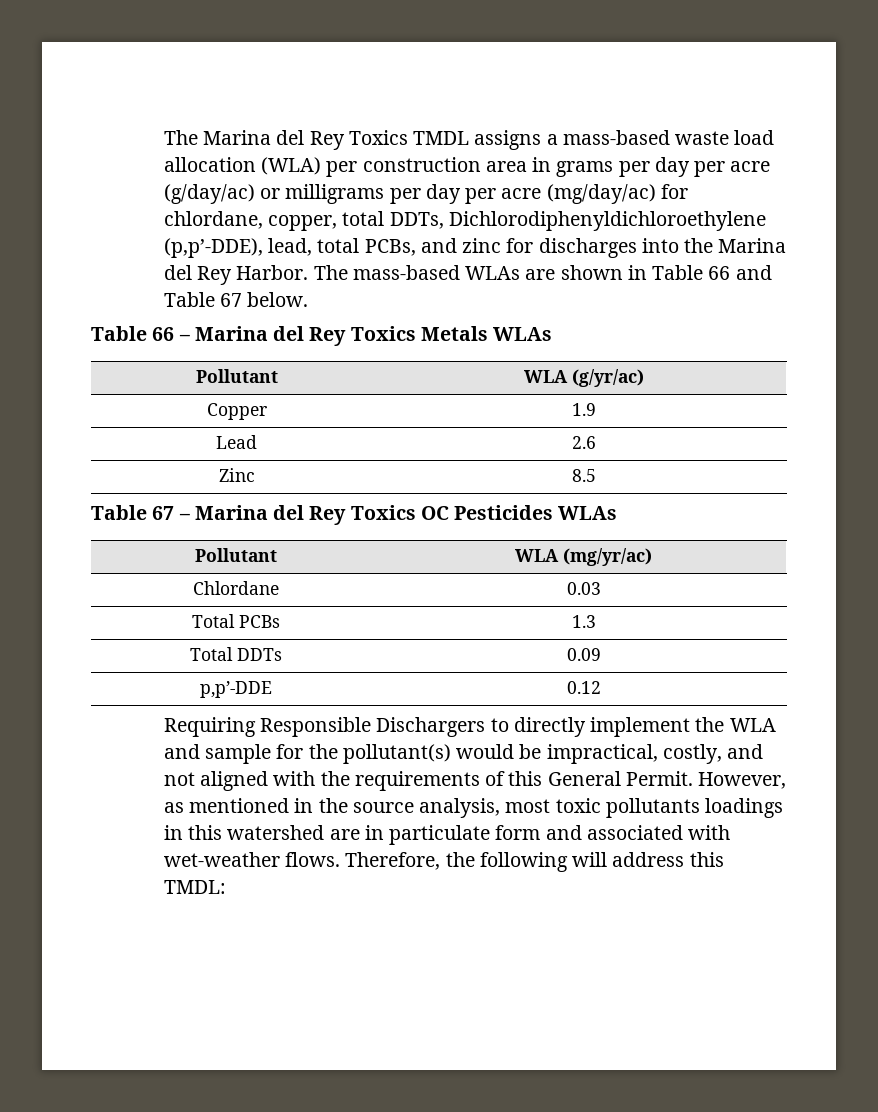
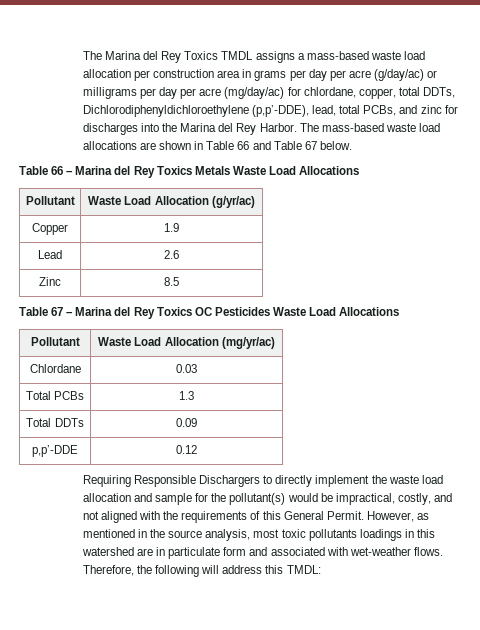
- The Marina del Rey Toxics TMDL assigns a mass-based waste load allocation (WLA) per construction area in grams per day per acre (g/day/ac) or milligrams per day per acre (mg/day/ac) for chlordane, copper, total DDTs, Dichlorodiphenyldichloroethylene (p,p’-DDE), lead, total PCBs, and zinc for discharges into the Marina del Rey Harbor.
+ The Marina del Rey Toxics TMDL assigns a mass-based waste load allocation per construction area in grams per day per acre (g/day/ac) or milligrams per day per acre (mg/day/ac) for chlordane, copper, total DDTs, Dichlorodiphenyldichloroethylene (p,p’-DDE), lead, total PCBs, and zinc for discharges into the Marina del Rey Harbor.
- The mass-based WLAs are shown in Table 66 and Table 67 below.
+ The mass-based waste load allocations are shown in Table 66 and Table 67 below.
- Table 66 – Marina del Rey Toxics Metals WLAs
- Pollutant | WLA (g/yr/ac)
+ Table 66 – Marina del Rey Toxics Metals Waste Load Allocations
+ Pollutant | Waste Load Allocation (g/yr/ac)
- Table 67 – Marina del Rey Toxics OC Pesticides WLAs
- Pollutant | WLA (mg/yr/ac)
+ Table 67 – Marina del Rey Toxics OC Pesticides Waste Load Allocations
+ Pollutant | Waste Load Allocation (mg/yr/ac)
- Requiring Responsible Dischargers to directly implement the WLA and sample for the pollutant(s) would be impractical, costly, and not aligned with the requirements of this General Permit.
+ Requiring Responsible Dischargers to directly implement the waste load allocation and sample for the pollutant(s) would be impractical, costly, and not aligned with the requirements of this General Permit.

